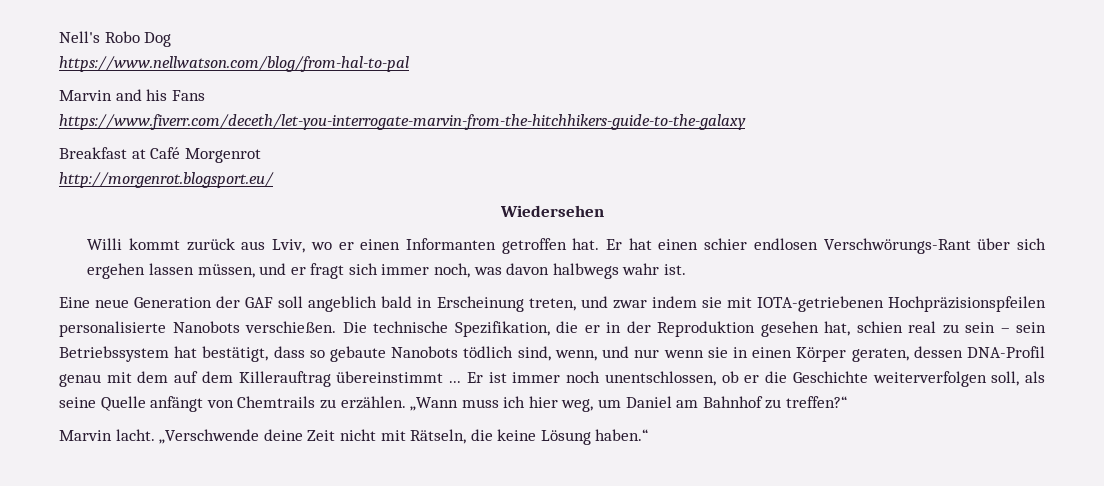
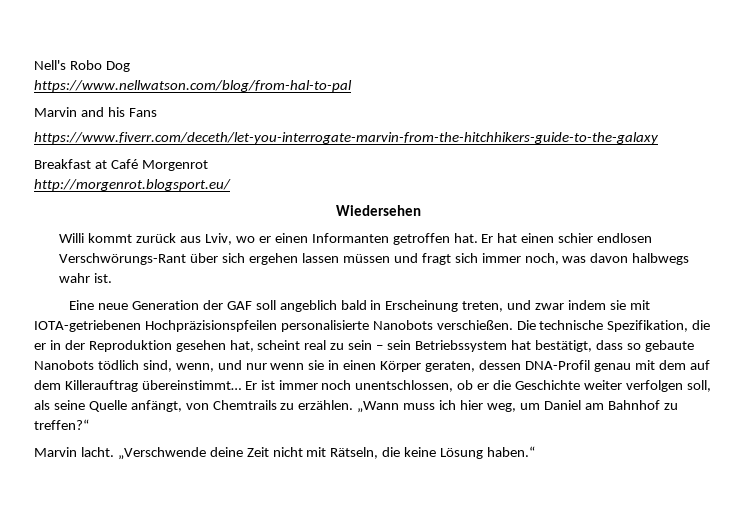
- Er hat einen schier endlosen Verschwörungs-Rant über sich ergehen lassen müssen, und er fragt sich immer noch, was davon halbwegs wahr ist.
+ Er hat einen schier endlosen Verschwörungs-Rant über sich ergehen lassen müssen und fragt sich immer noch, was davon halbwegs wahr ist.
- Die technische Spezifikation, die er in der Reproduktion gesehen hat, schien real zu sein – sein Betriebssystem hat bestätigt, dass so gebaute Nanobots tödlich sind, wenn, und nur wenn sie in einen Körper geraten, dessen DNA-Profil genau mit dem auf dem Killerauftrag übereinstimmt ...
+ Die technische Spezifikation, die er in der Reproduktion gesehen hat, scheint real zu sein – sein Betriebssystem hat bestätigt, dass so gebaute Nanobots tödlich sind, wenn, und nur wenn sie in einen Körper geraten, dessen DNA-Profil genau mit dem auf dem Killerauftrag übereinstimmt…
- Er ist immer noch unentschlossen, ob er die Geschichte weiterverfolgen soll, als seine Quelle anfängt von Chemtrails zu erzählen.
+ Er ist immer noch unentschlossen, ob er die Geschichte weiter verfolgen soll, als seine Quelle anfängt, von Chemtrails zu erzählen.

